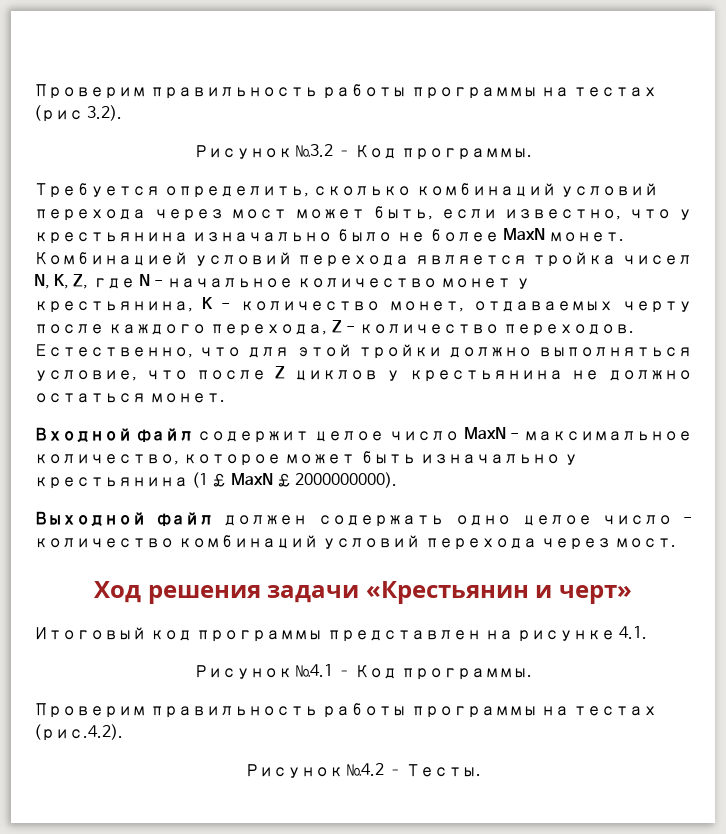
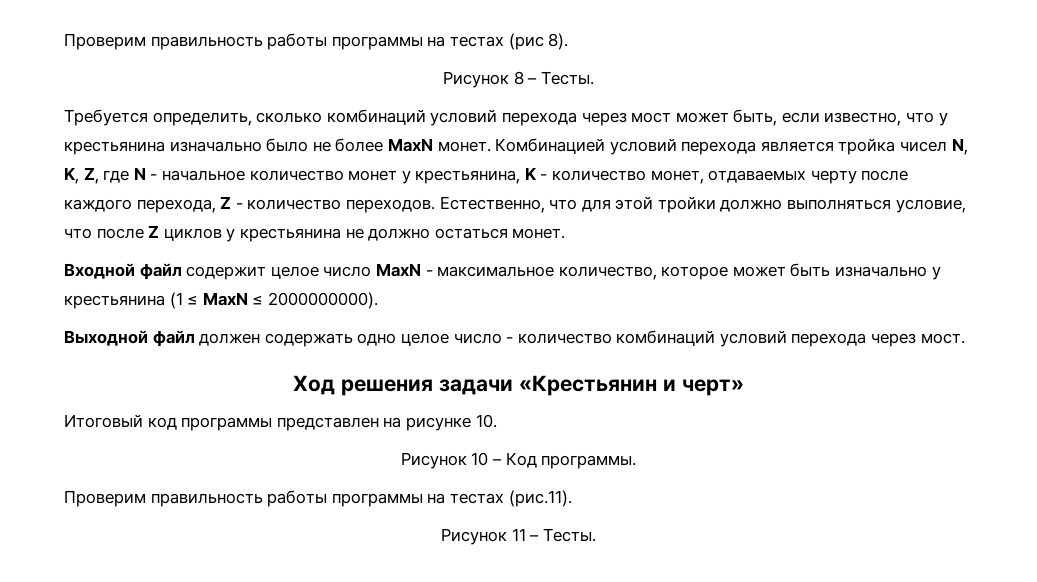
- Проверим правильность работы программы на тестах (рис 3.2).
- Рисунок №3.2 – Код программы.
+ Проверим правильность работы программы на тестах (рис 8).
+ Рисунок 8 – Тесты.
- Входной файл содержит целое число MaxN - максимальное количество, которое может быть изначально у крестьянина (1 £ MaxN £ 2000000000).
+ Входной файл содержит целое число MaxN - максимальное количество, которое может быть изначально у крестьянина (1 ≤ MaxN ≤ 2000000000).
- Итоговый код программы представлен на рисунке 4.1.
- Рисунок №4.1 – Код программы.
+ Итоговый код программы представлен на рисунке 10.
+ Рисунок 10 – Код программы.
- Проверим правильность работы программы на тестах (рис.4.2).
- Рисунок №4.2 – Тесты.
+ Проверим правильность работы программы на тестах (рис.11).
+ Рисунок 11 – Тесты.

